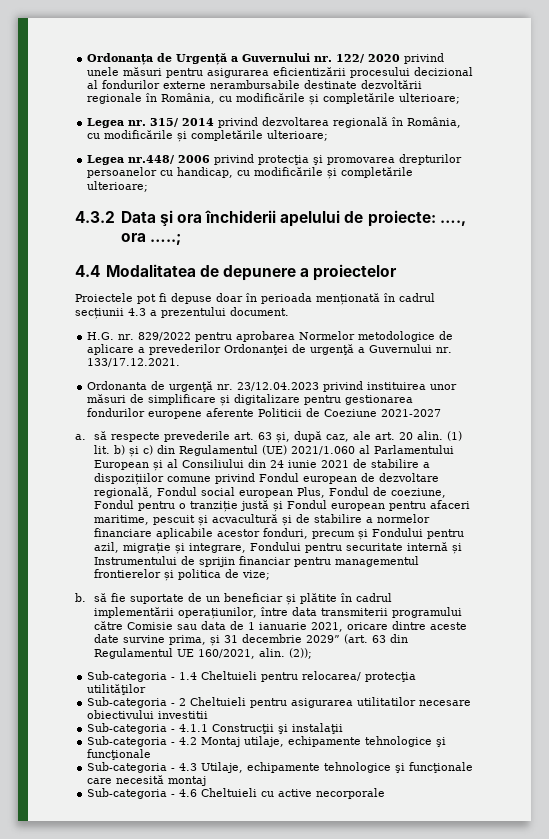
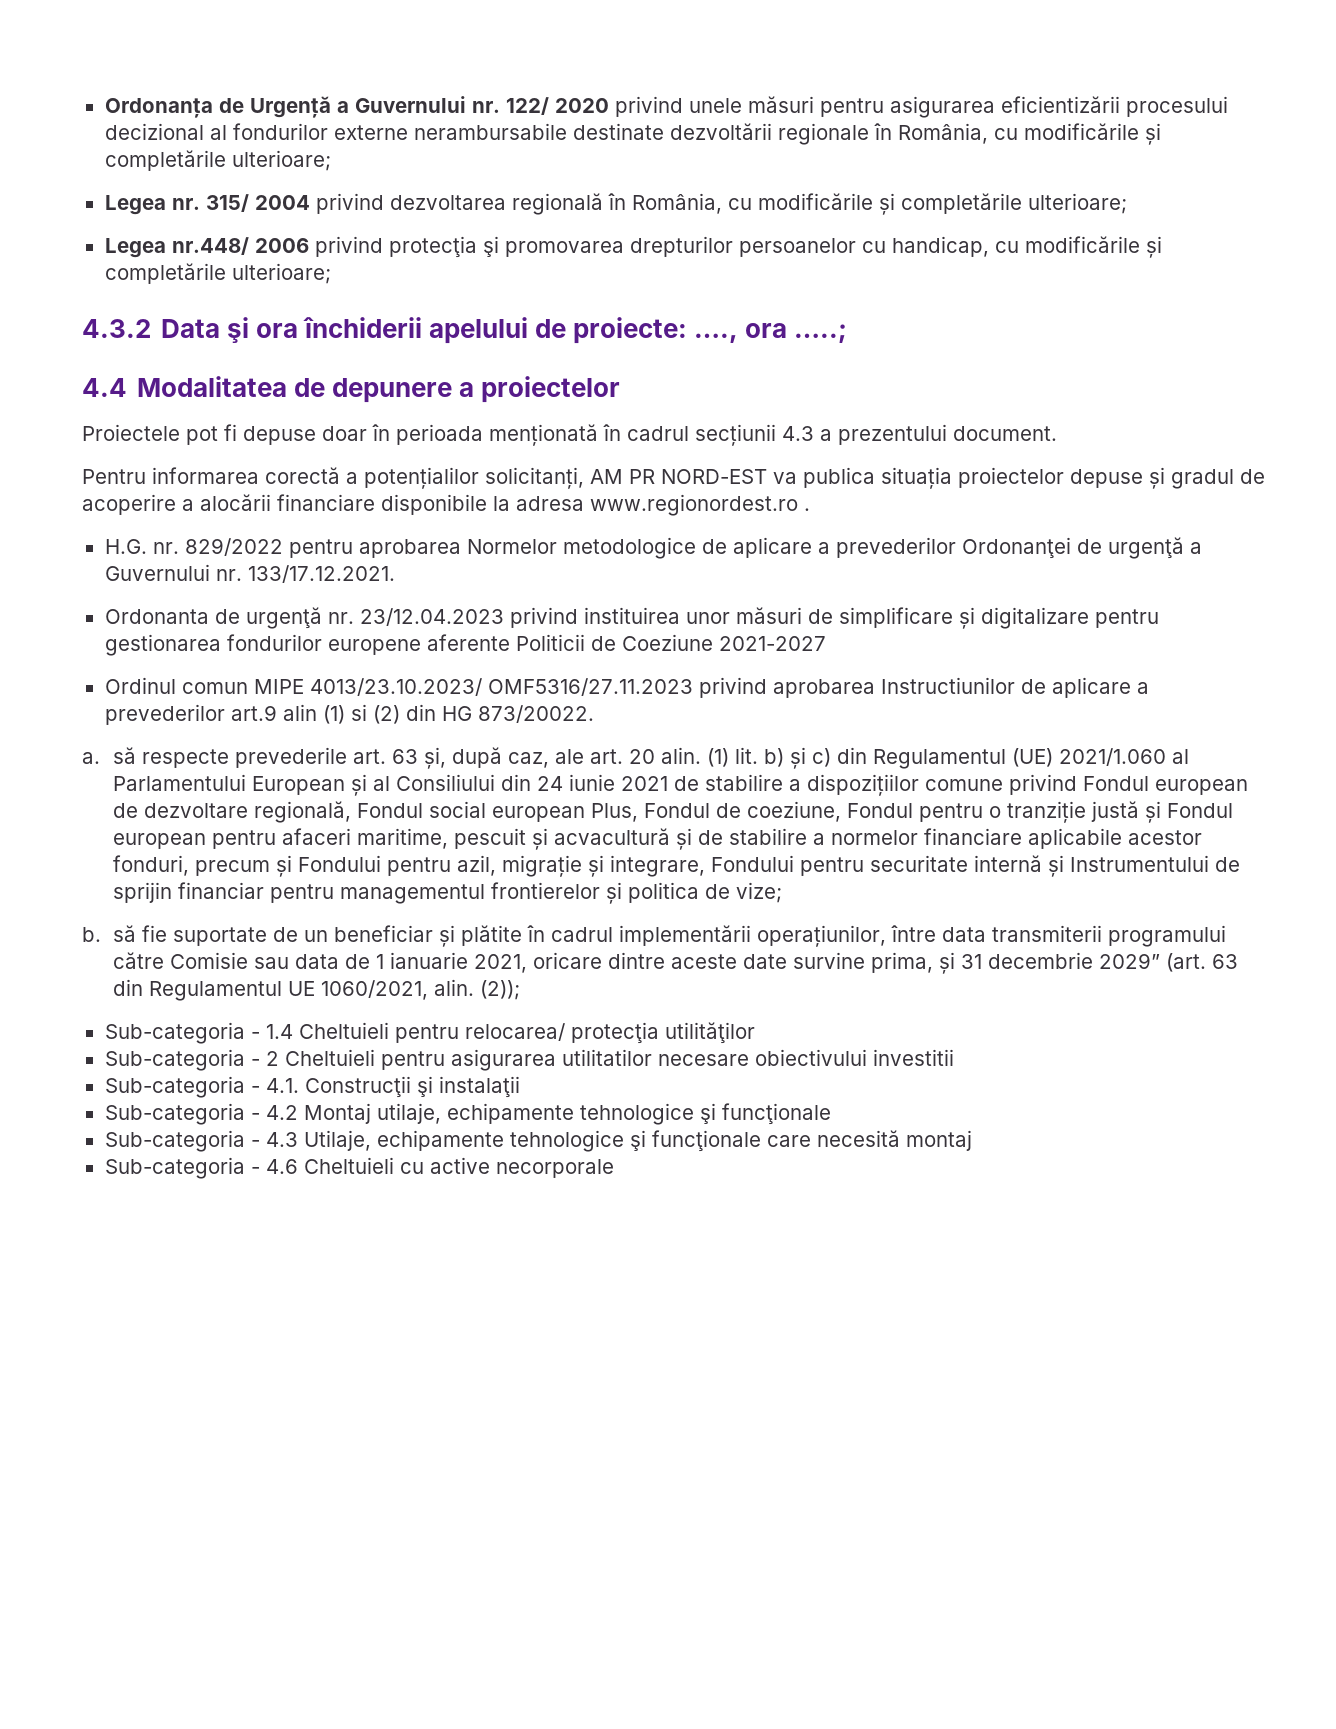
- Legea nr. 315/ 2014 privind dezvoltarea regională în România, cu modificările și completările ulterioare;
+ Legea nr. 315/ 2004 privind dezvoltarea regională în România, cu modificările și completările ulterioare;
+ Pentru informarea corectă a potențialilor solicitanți, AM PR NORD-EST va publica situația proiectelor depuse și gradul de acoperire a alocării financiare disponibile la adresa www.regionordest.ro .
+ Ordinul comun MIPE 4013/23.10.2023/ OMF5316/27.11.2023 privind aprobarea Instructiunilor de aplicare a prevederilor art.9 alin (1) si (2) din HG 873/20022.
- b. să fie suportate de un beneficiar și plătite în cadrul implementării operațiunilor, între data transmiterii programului către Comisie sau data de 1 ianuarie 2021, oricare dintre aceste date survine prima, și 31 decembrie 2029” (art. 63 din Regulamentul UE 160/2021, alin.
+ b. să fie suportate de un beneficiar și plătite în cadrul implementării operațiunilor, între data transmiterii programului către Comisie sau data de 1 ianuarie 2021, oricare dintre aceste date survine prima, și 31 decembrie 2029” (art. 63 din Regulamentul UE 1060/2021, alin.
- Sub-categoria - 4.1.1 Construcţii şi instalaţii
+ Sub-categoria - 4.1. Construcţii şi instalaţii

